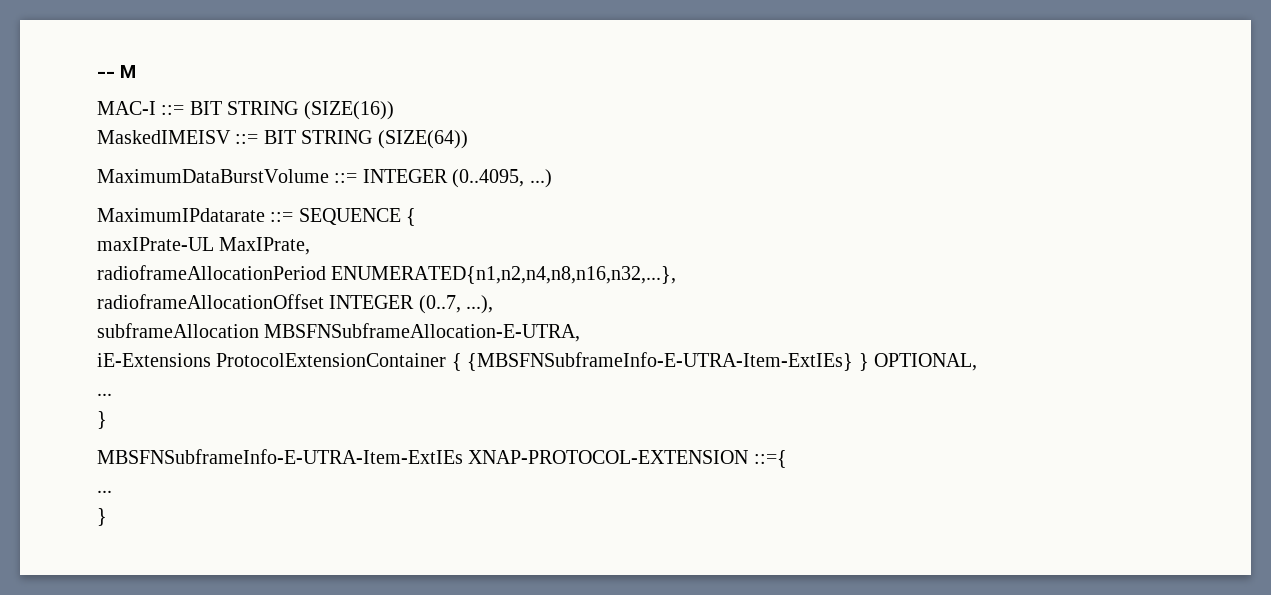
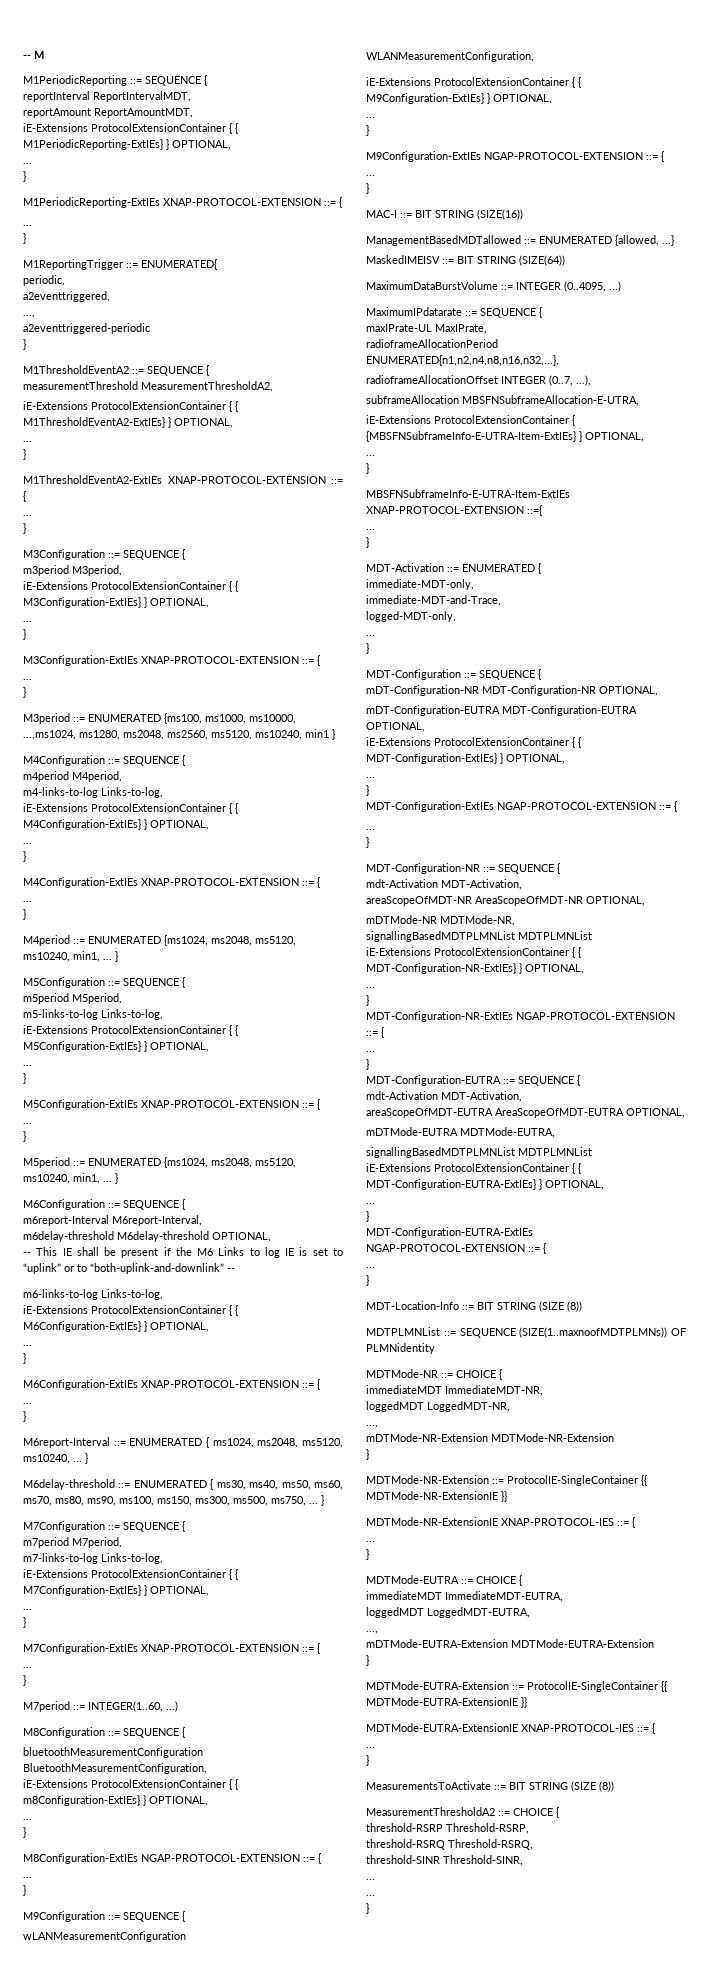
+ M1PeriodicReporting ::= SEQUENCE {
+ reportInterval ReportIntervalMDT,
+ reportAmount ReportAmountMDT,
+ iE-Extensions ProtocolExtensionContainer { { M1PeriodicReporting-ExtIEs} } OPTIONAL,
+ ...
+ }
+ M1PeriodicReporting-ExtIEs XNAP-PROTOCOL-EXTENSION ::= {
+ ...
+ }
+ M1ReportingTrigger ::= ENUMERATED{
+ periodic,
+ a2eventtriggered,
+ ...,
+ a2eventtriggered-periodic
+ }
+ M1ThresholdEventA2 ::= SEQUENCE {
+ measurementThreshold MeasurementThresholdA2,
+ iE-Extensions ProtocolExtensionContainer { { M1ThresholdEventA2-ExtIEs} } OPTIONAL,
+ ...
+ }
+ M1ThresholdEventA2-ExtIEs XNAP-PROTOCOL-EXTENSION ::= {
+ ...
+ }
+ M3Configuration ::= SEQUENCE {
+ m3period M3period,
+ iE-Extensions ProtocolExtensionContainer { { M3Configuration-ExtIEs} } OPTIONAL,
+ ...
+ }
+ M3Configuration-ExtIEs XNAP-PROTOCOL-EXTENSION ::= {
+ ...
+ }
+ M3period ::= ENUMERATED {ms100, ms1000, ms10000, ...,ms1024, ms1280, ms2048, ms2560, ms5120, ms10240, min1 }
+ M4Configuration ::= SEQUENCE {
+ m4period M4period,
+ m4-links-to-log Links-to-log,
+ iE-Extensions ProtocolExtensionContainer { { M4Configuration-ExtIEs} } OPTIONAL,
+ ...
+ }
+ M4Configuration-ExtIEs XNAP-PROTOCOL-EXTENSION ::= {
+ ...
+ }
+ M4period ::= ENUMERATED {ms1024, ms2048, ms5120, ms10240, min1, ... }
+ M5Configuration ::= SEQUENCE {
+ m5period M5period,
+ m5-links-to-log Links-to-log,
+ iE-Extensions ProtocolExtensionContainer { { M5Configuration-ExtIEs} } OPTIONAL,
+ ...
+ }
+ M5Configuration-ExtIEs XNAP-PROTOCOL-EXTENSION ::= {
+ ...
+ }
+ M5period ::= ENUMERATED {ms1024, ms2048, ms5120, ms10240, min1, ... }
+ M6Configuration ::= SEQUENCE {
+ m6report-Interval M6report-Interval,
+ m6delay-threshold M6delay-threshold OPTIONAL,
+ -- This IE shall be present if the M6 Links to log IE is set to “uplink” or to “both-uplink-and-downlink” --
+ m6-links-to-log Links-to-log,
+ iE-Extensions ProtocolExtensionContainer { { M6Configuration-ExtIEs} } OPTIONAL,
+ ...
+ }
+ M6Configuration-ExtIEs XNAP-PROTOCOL-EXTENSION ::= {
+ ...
+ }
+ M6report-Interval ::= ENUMERATED { ms1024, ms2048, ms5120, ms10240, ... }
+ M6delay-threshold ::= ENUMERATED { ms30, ms40, ms50, ms60, ms70, ms80, ms90, ms100, ms150, ms300, ms500, ms750, ... }
+ M7Configuration ::= SEQUENCE {
+ m7period M7period,
+ m7-links-to-log Links-to-log,
+ iE-Extensions ProtocolExtensionContainer { { M7Configuration-ExtIEs} } OPTIONAL,
+ ...
+ }
+ M7Configuration-ExtIEs XNAP-PROTOCOL-EXTENSION ::= {
+ ...
+ }
+ M7period ::= INTEGER(1..60, ...)
+ M8Configuration ::= SEQUENCE {
+ bluetoothMeasurementConfiguration BluetoothMeasurementConfiguration,
+ iE-Extensions ProtocolExtensionContainer { { m8Configuration-ExtIEs} } OPTIONAL,
+ ...
+ }
+ M8Configuration-ExtIEs NGAP-PROTOCOL-EXTENSION ::= {
+ ...
+ }
+ M9Configuration ::= SEQUENCE {
+ wLANMeasurementConfiguration WLANMeasurementConfiguration,
+ iE-Extensions ProtocolExtensionContainer { { M9Configuration-ExtIEs} } OPTIONAL,
+ ...
+ }
+ M9Configuration-ExtIEs NGAP-PROTOCOL-EXTENSION ::= {
+ ...
+ }
+ ManagementBasedMDTallowed ::= ENUMERATED {allowed, ...}
+ MDT-Activation ::= ENUMERATED {
+ immediate-MDT-only,
+ immediate-MDT-and-Trace,
+ logged-MDT-only,
+ ...
+ }
+ MDT-Configuration ::= SEQUENCE {
+ mDT-Configuration-NR MDT-Configuration-NR OPTIONAL,
+ mDT-Configuration-EUTRA MDT-Configuration-EUTRA OPTIONAL,
+ iE-Extensions ProtocolExtensionContainer { { MDT-Configuration-ExtIEs} } OPTIONAL,
+ ...
+ }
+ MDT-Configuration-ExtIEs NGAP-PROTOCOL-EXTENSION ::= {
+ ...
+ }
+ MDT-Configuration-NR ::= SEQUENCE {
+ mdt-Activation MDT-Activation,
+ areaScopeOfMDT-NR AreaScopeOfMDT-NR OPTIONAL,
+ mDTMode-NR MDTMode-NR,
+ signallingBasedMDTPLMNList MDTPLMNList
+ iE-Extensions ProtocolExtensionContainer { { MDT-Configuration-NR-ExtIEs} } OPTIONAL,
+ ...
+ }
+ MDT-Configuration-NR-ExtIEs NGAP-PROTOCOL-EXTENSION ::= {
+ ...
+ }
+ MDT-Configuration-EUTRA ::= SEQUENCE {
+ mdt-Activation MDT-Activation,
+ areaScopeOfMDT-EUTRA AreaScopeOfMDT-EUTRA OPTIONAL,
+ mDTMode-EUTRA MDTMode-EUTRA,
+ signallingBasedMDTPLMNList MDTPLMNList
+ iE-Extensions ProtocolExtensionContainer { { MDT-Configuration-EUTRA-ExtIEs} } OPTIONAL,
+ ...
+ }
+ MDT-Configuration-EUTRA-ExtIEs NGAP-PROTOCOL-EXTENSION ::= {
+ ...
+ }
+ MDT-Location-Info ::= BIT STRING (SIZE (8))
+ MDTPLMNList ::= SEQUENCE (SIZE(1..maxnoofMDTPLMNs)) OF PLMNidentity
+ MDTMode-NR ::= CHOICE {
+ immediateMDT ImmediateMDT-NR,
+ loggedMDT LoggedMDT-NR,
+ ...,
+ mDTMode-NR-Extension MDTMode-NR-Extension
+ }
+ MDTMode-NR-Extension ::= ProtocolIE-SingleContainer {{ MDTMode-NR-ExtensionIE }}
+ MDTMode-NR-ExtensionIE XNAP-PROTOCOL-IES ::= {
+ ...
+ }
+ MDTMode-EUTRA ::= CHOICE {
+ immediateMDT ImmediateMDT-EUTRA,
+ loggedMDT LoggedMDT-EUTRA,
+ ...,
+ mDTMode-EUTRA-Extension MDTMode-EUTRA-Extension
+ }
+ MDTMode-EUTRA-Extension ::= ProtocolIE-SingleContainer {{ MDTMode-EUTRA-ExtensionIE }}
+ MDTMode-EUTRA-ExtensionIE XNAP-PROTOCOL-IES ::= {
+ ...
+ }
+ MeasurementsToActivate ::= BIT STRING (SIZE (8))
+ MeasurementThresholdA2 ::= CHOICE {
+ threshold-RSRP Threshold-RSRP,
+ threshold-RSRQ Threshold-RSRQ,
+ threshold-SINR Threshold-SINR,
+ ...
+ ...
+ }

